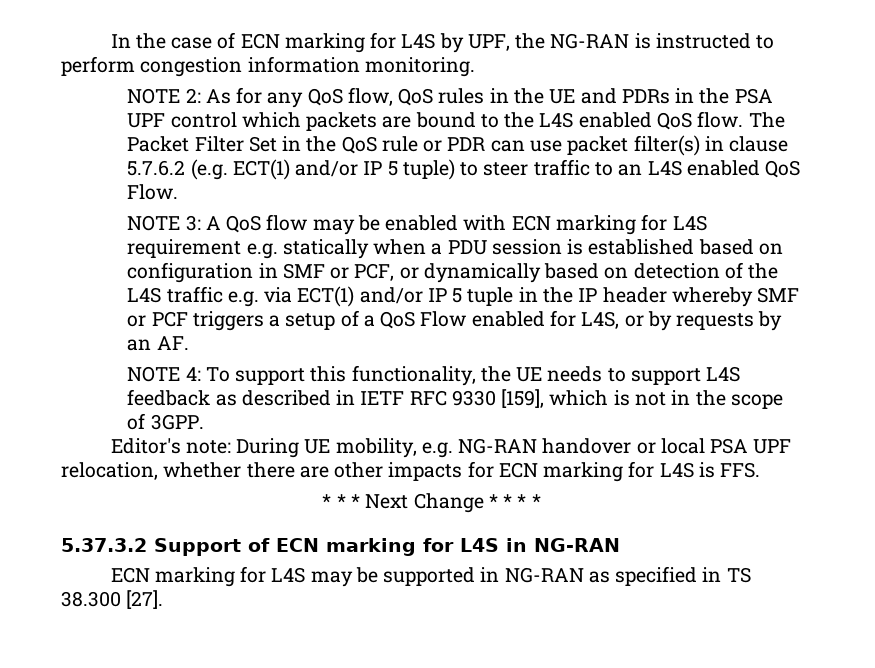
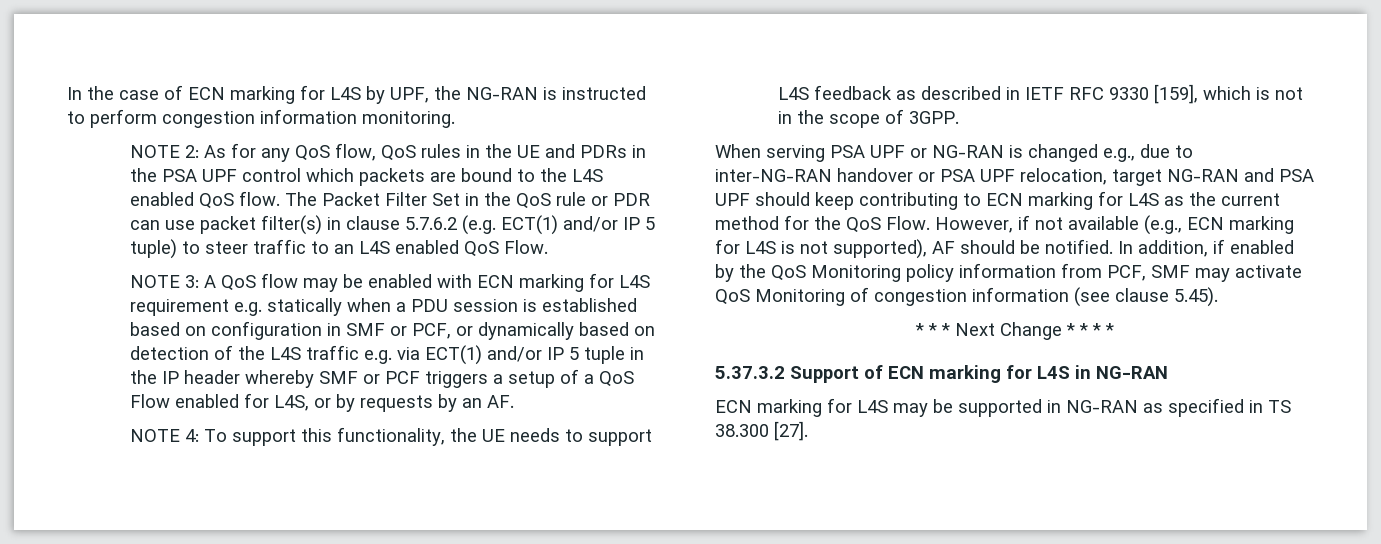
- Editor's note: During UE mobility, e.g. NG-RAN handover or local PSA UPF relocation, whether there are other impacts for ECN marking for L4S is FFS.
+ When serving PSA UPF or NG-RAN is changed e.g., due to inter-NG-RAN handover or PSA UPF relocation, target NG-RAN and PSA UPF should keep contributing to ECN marking for L4S as the current method for the QoS Flow. However, if not available (e.g., ECN marking for L4S is not supported), AF should be notified. In addition, if enabled by the QoS Monitoring policy information from PCF, SMF may activate QoS Monitoring of congestion information (see clause 5.45).

